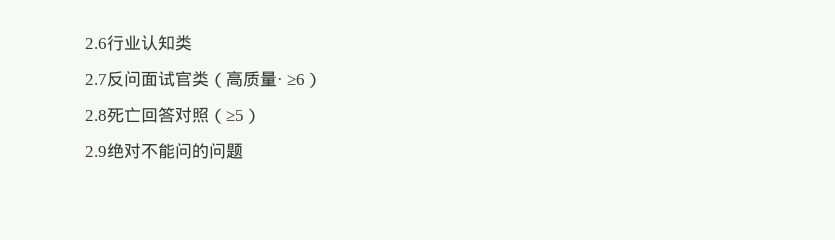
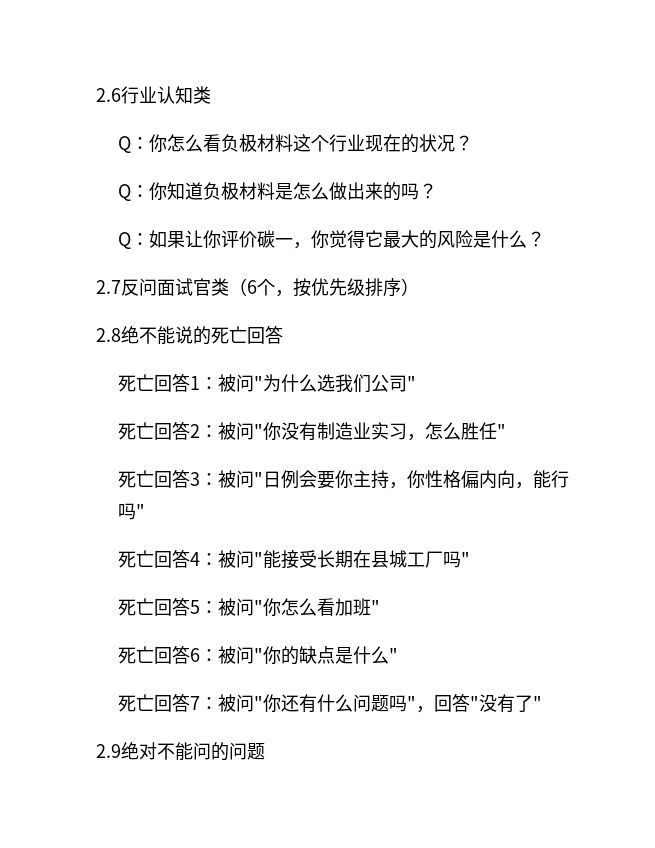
+ Q：你怎么看负极材料这个行业现在的状况？
+ Q：你知道负极材料是怎么做出来的吗？
+ Q：如果让你评价碳一，你觉得它最大的风险是什么？
- 2.7反问面试官类（高质量· ≥6）
+ 2.7反问面试官类（6个，按优先级排序）
- 2.8死亡回答对照（≥5）
+ 2.8绝不能说的死亡回答
+ 死亡回答1：被问"为什么选我们公司"
+ 死亡回答2：被问"你没有制造业实习，怎么胜任"
+ 死亡回答3：被问"日例会要你主持，你性格偏内向，能行吗"
+ 死亡回答4：被问"能接受长期在县城工厂吗"
+ 死亡回答5：被问"你怎么看加班"
+ 死亡回答6：被问"你的缺点是什么"
+ 死亡回答7：被问"你还有什么问题吗"，回答"没有了"

